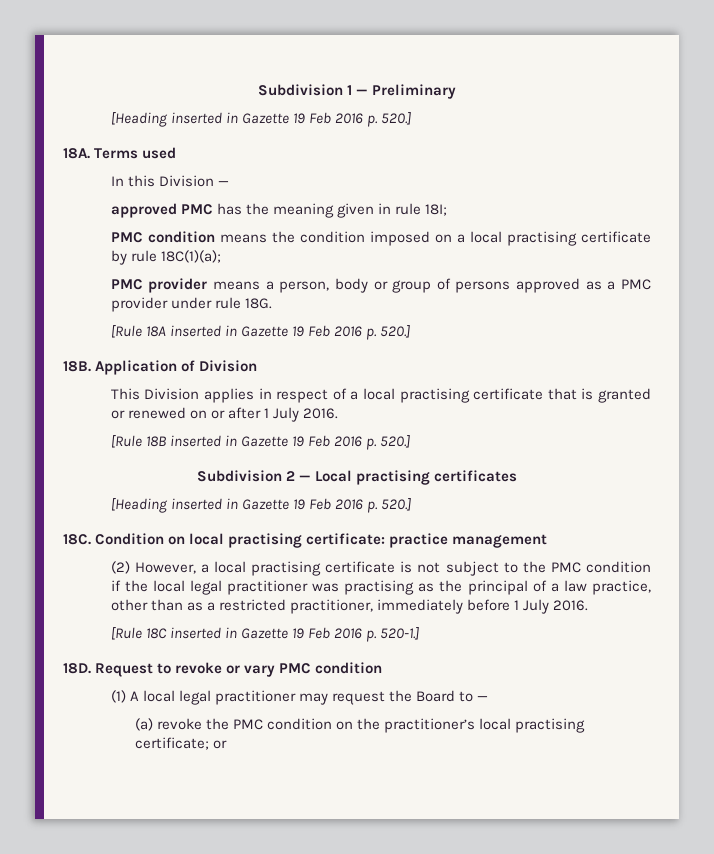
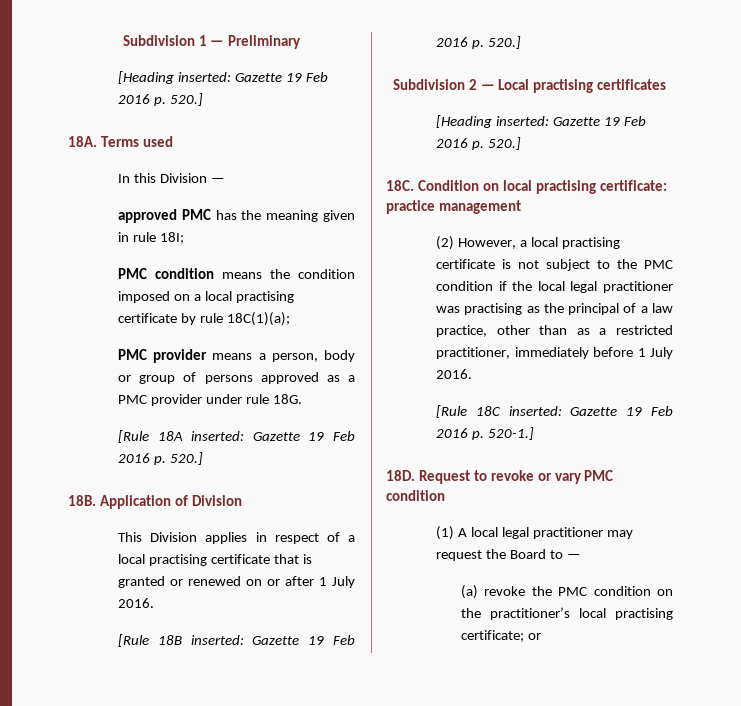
  Subdivision 1 — Preliminary
- [Heading inserted in Gazette 19 Feb 2016 p. 520.]
+ [Heading inserted: Gazette 19 Feb 2016 p. 520.]
- [Rule 18A inserted in Gazette 19 Feb 2016 p. 520.]
+ [Rule 18A inserted: Gazette 19 Feb 2016 p. 520.]
- [Rule 18B inserted in Gazette 19 Feb 2016 p. 520.]
+ [Rule 18B inserted: Gazette 19 Feb 2016 p. 520.]
  Subdivision 2 — Local practising certificates
- [Heading inserted in Gazette 19 Feb 2016 p. 520.]
+ [Heading inserted: Gazette 19 Feb 2016 p. 520.]
- [Rule 18C inserted in Gazette 19 Feb 2016 p. 520-1.]
+ [Rule 18C inserted: Gazette 19 Feb 2016 p. 520-1.]

